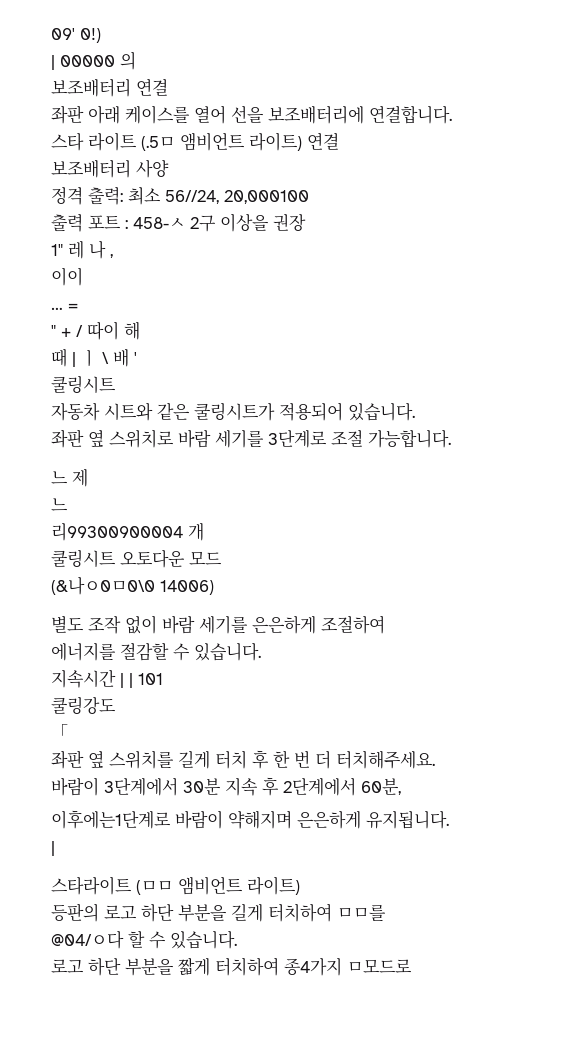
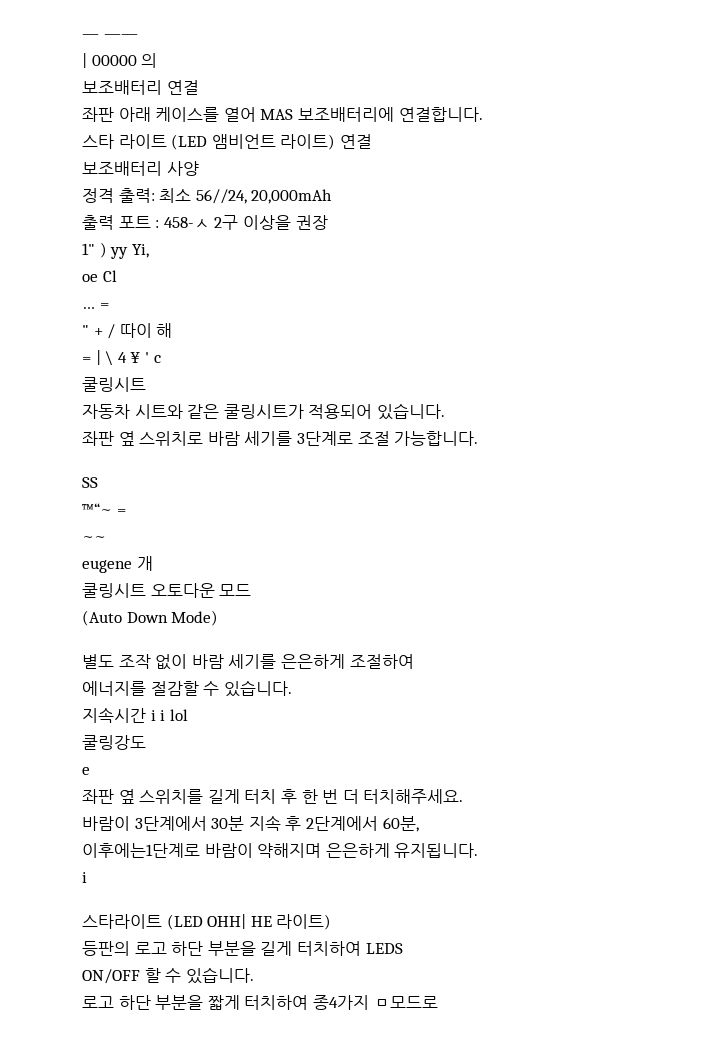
- 09' 0!)
+ — ——
- 좌판 아래 케이스를 열어 선을 보조배터리에 연결합니다.
+ 좌판 아래 케이스를 열어 MAS 보조배터리에 연결합니다.
- 스타 라이트 (.5ㅁ 앰비언트 라이트) 연결
+ 스타 라이트 (LED 앰비언트 라이트) 연결
- 정격 출력: 최소 56//24, 20,000100
+ 정격 출력: 최소 56//24, 20,000mAh
- 1" 레 나 ,
- 이이
+ 1" ) yy Yi,
+ oe Cl
- 때 | ㅣ \ 배 '
+ = | \ 4 ¥ ' c
- 느 제
- 느
- 리99300900004 개
+ SS
+ ™“~ =
+ ~~
+ eugene 개
- (&나ㅇ0ㅁ0\0 14006)
+ (Auto Down Mode)
- 지속시간 | | 101
+ 지속시간 i i lol
- 「
+ e
  이후에는1단계로 바람이 약해지며 은은하게 유지됩니다.
- |
+ i
- 스타라이트 (ㅁㅁ 앰비언트 라이트)
+ 스타라이트 (LED OHH| HE 라이트)
- 등판의 로고 하단 부분을 길게 터치하여 ㅁㅁ를
- @04/ㅇ다 할 수 있습니다.
+ 등판의 로고 하단 부분을 길게 터치하여 LEDS
+ ON/OFF 할 수 있습니다.

